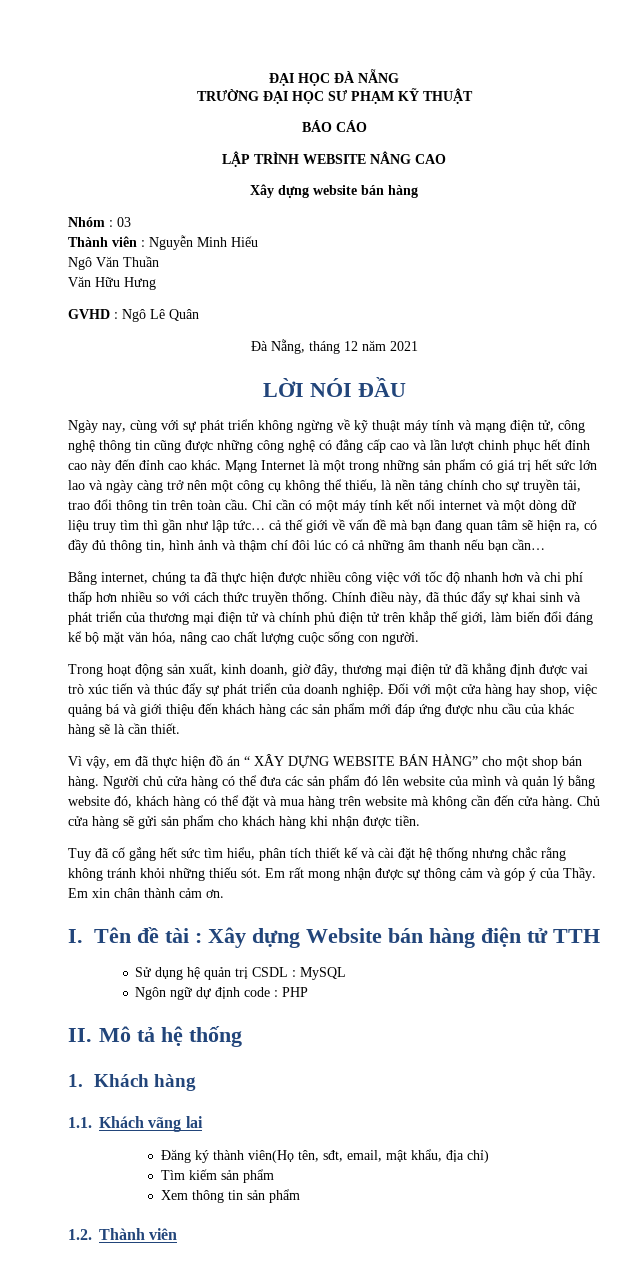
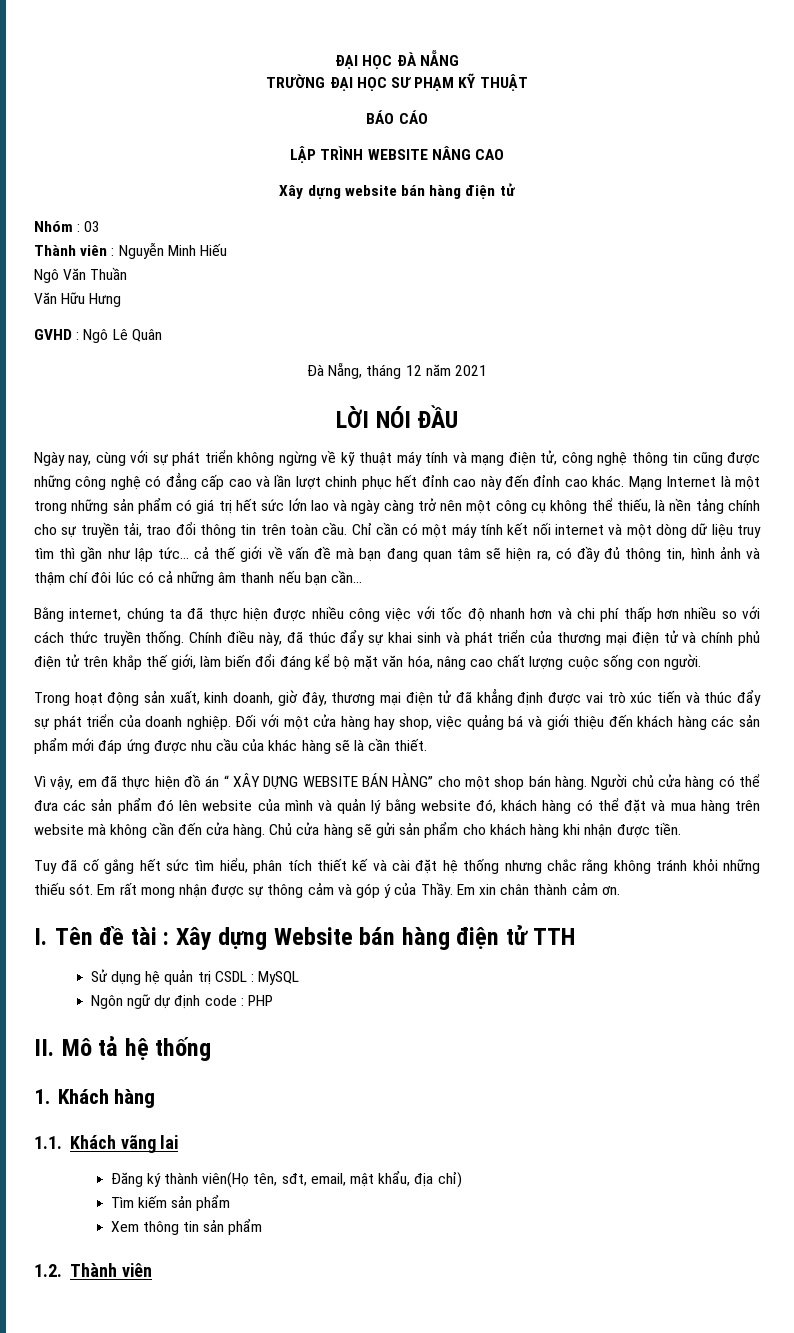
- Xây dựng website bán hàng
+ Xây dựng website bán hàng điện tử

